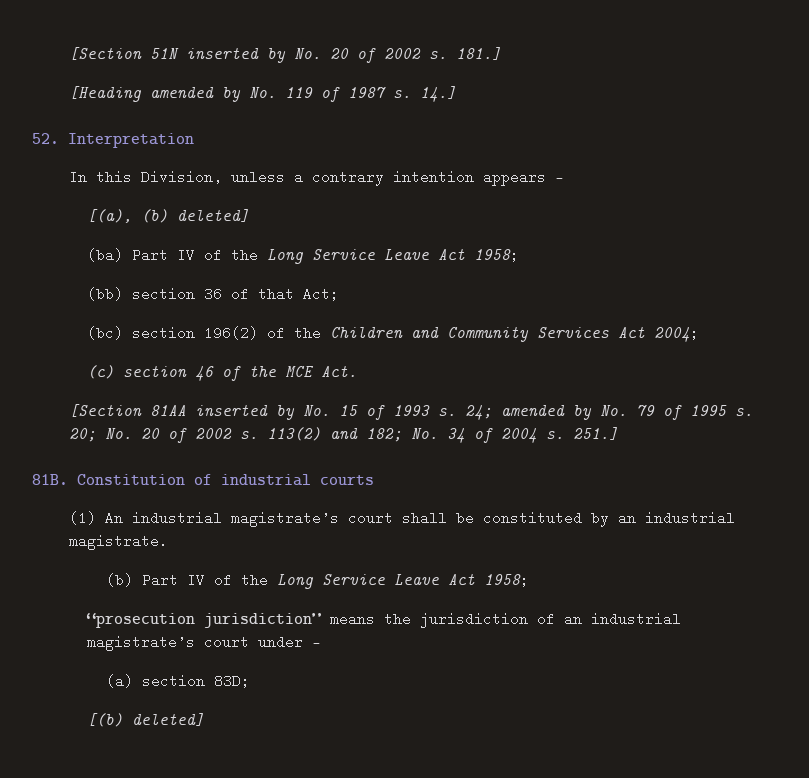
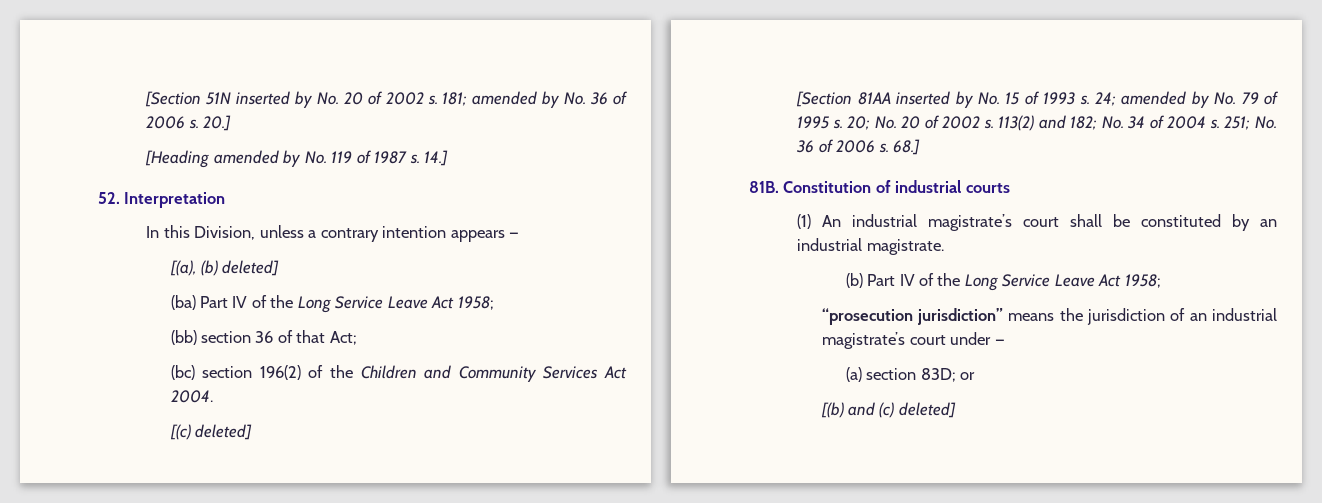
- 181.]
+ 181; amended by No. 36 of 2006 s. 20.]
- (bc) section 196(2) of the Children and Community Services Act 2004;
- (c) section 46 of the MCE Act.
+ (bc) section 196(2) of the Children and Community Services Act 2004.
+ [(c) deleted]
- 251.]
+ 251; No. 36 of 2006 s. 68.]
- (a) section 83D;
+ (a) section 83D; or
- [(b) deleted]
+ [(b) and (c) deleted]

